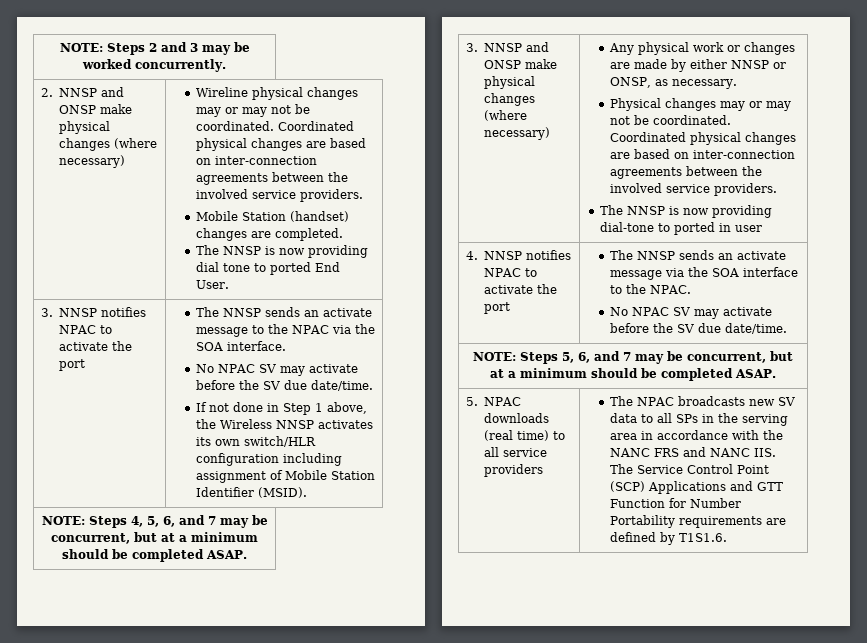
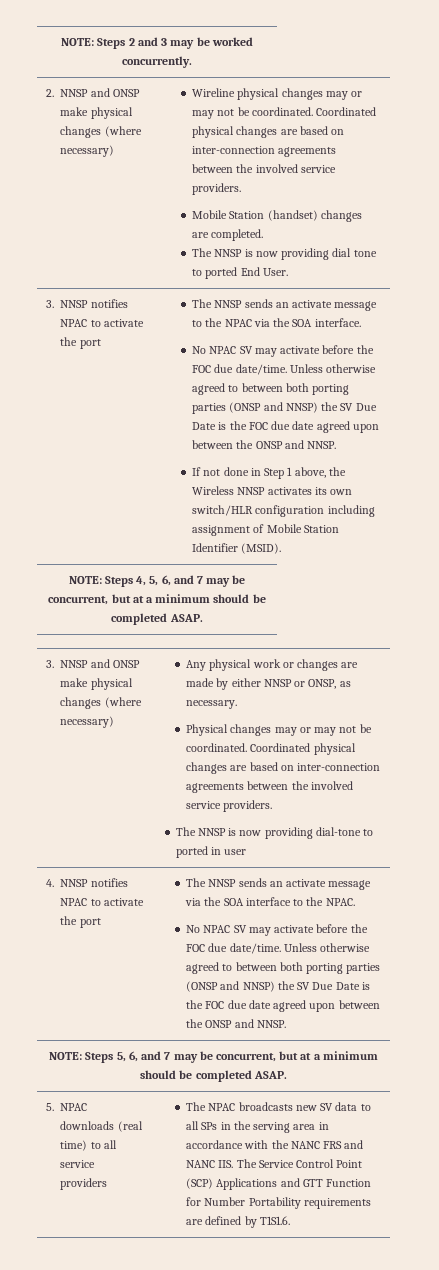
  The NNSP sends an activate message to the NPAC via the SOA interface.
- No NPAC SV may activate before the SV due date/time.
+ No NPAC SV may activate before the FOC due date/time. Unless otherwise agreed to between both porting parties (ONSP and NNSP) the SV Due Date is the FOC due date agreed upon between the ONSP and NNSP.
  The NNSP sends an activate message via the SOA interface to the NPAC.
- No NPAC SV may activate before the SV due date/time.
+ No NPAC SV may activate before the FOC due date/time. Unless otherwise agreed to between both porting parties (ONSP and NNSP) the SV Due Date is the FOC due date agreed upon between the ONSP and NNSP.

